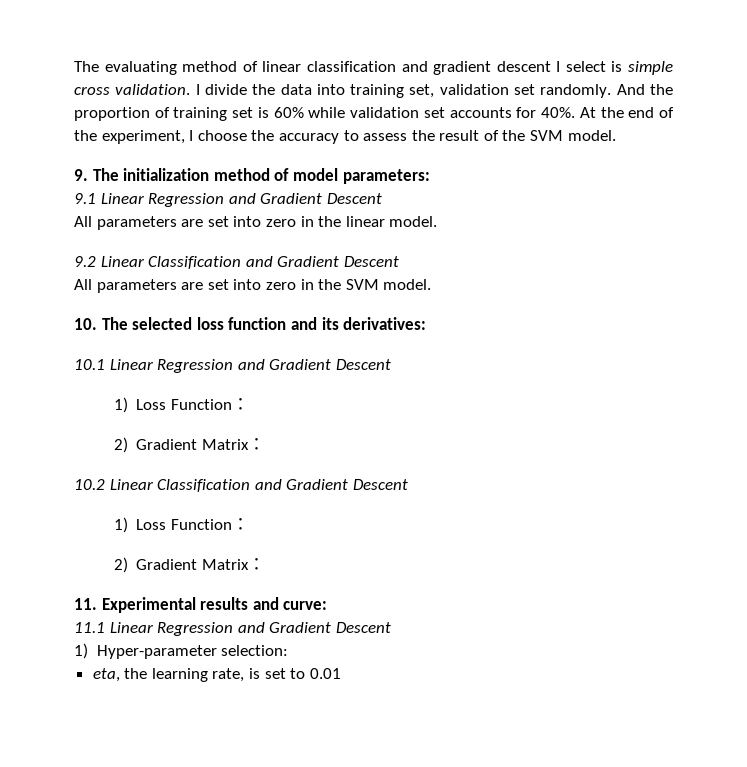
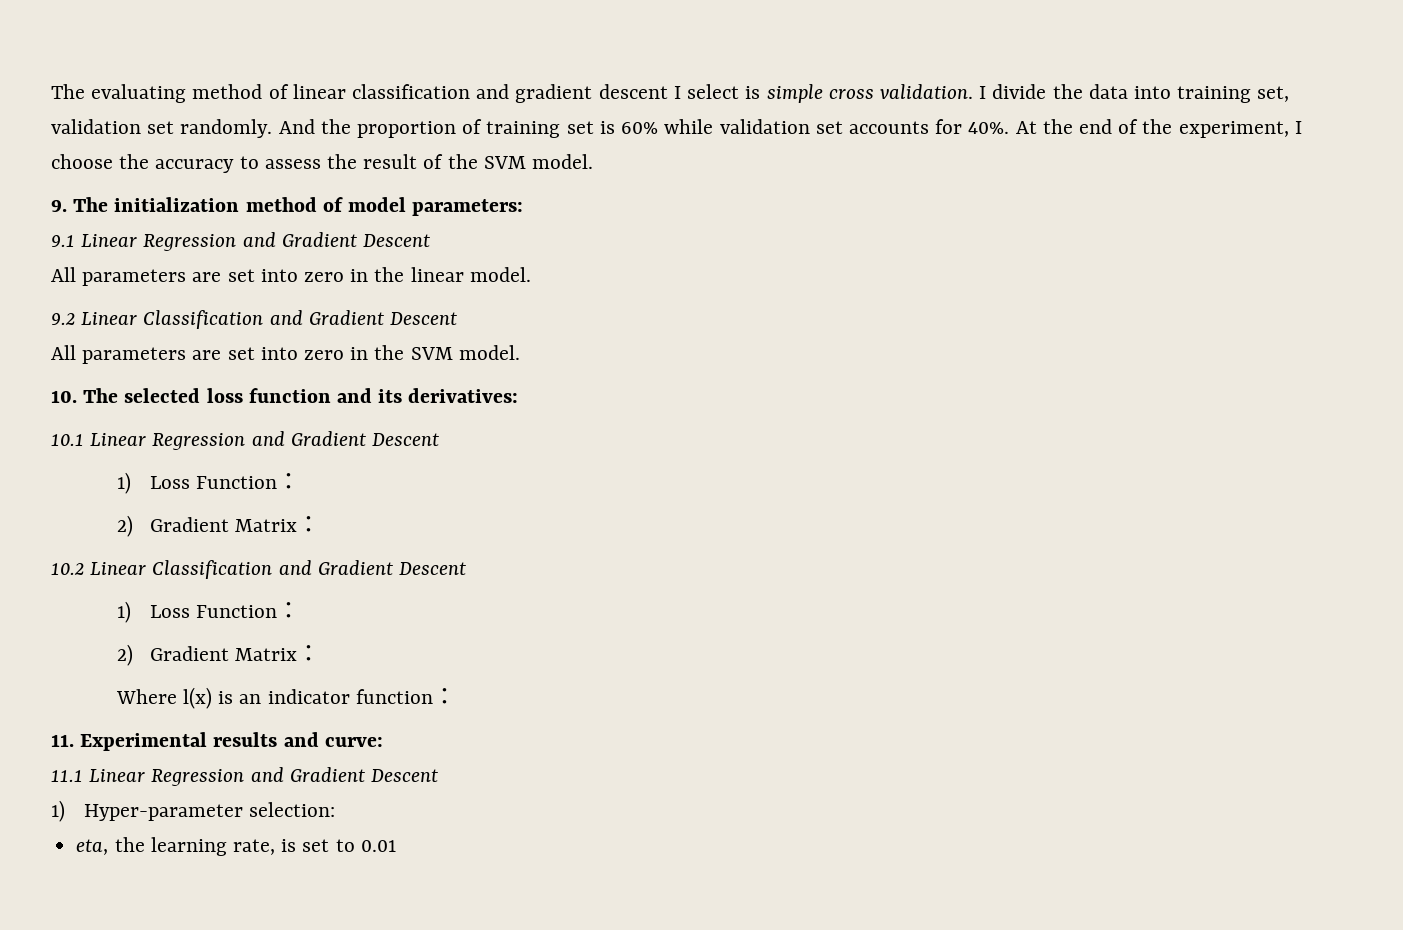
+ Where l(x) is an indicator function：

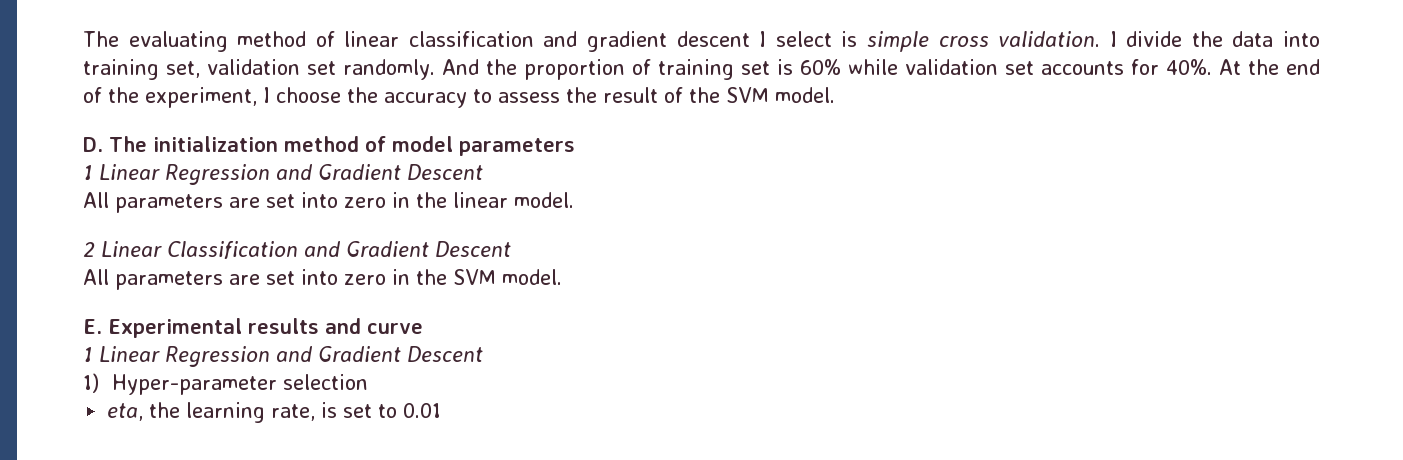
- 9. The initialization method of model parameters:
- 9.1 Linear Regression and Gradient Descent
+ D. The initialization method of model parameters
+ 1 Linear Regression and Gradient Descent
- 9.2 Linear Classification and Gradient Descent
+ 2 Linear Classification and Gradient Descent
- 10. The selected loss function and its derivatives:
- 10.1 Linear Regression and Gradient Descent
- 1) Loss Function：
- 2) Gradient Matrix：
- 10.2 Linear Classification and Gradient Descent
- 1) Loss Function：
- 2) Gradient Matrix：
- Where l(x) is an indicator function：
- 11. Experimental results and curve:
- 11.1 Linear Regression and Gradient Descent
+ E. Experimental results and curve
+ 1 Linear Regression and Gradient Descent
- 1) Hyper-parameter selection:
+ 1) Hyper-parameter selection

